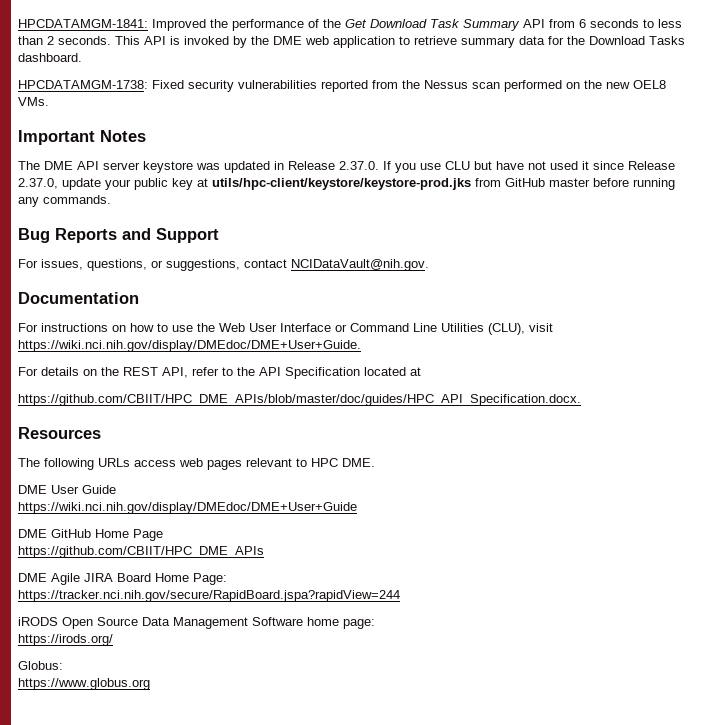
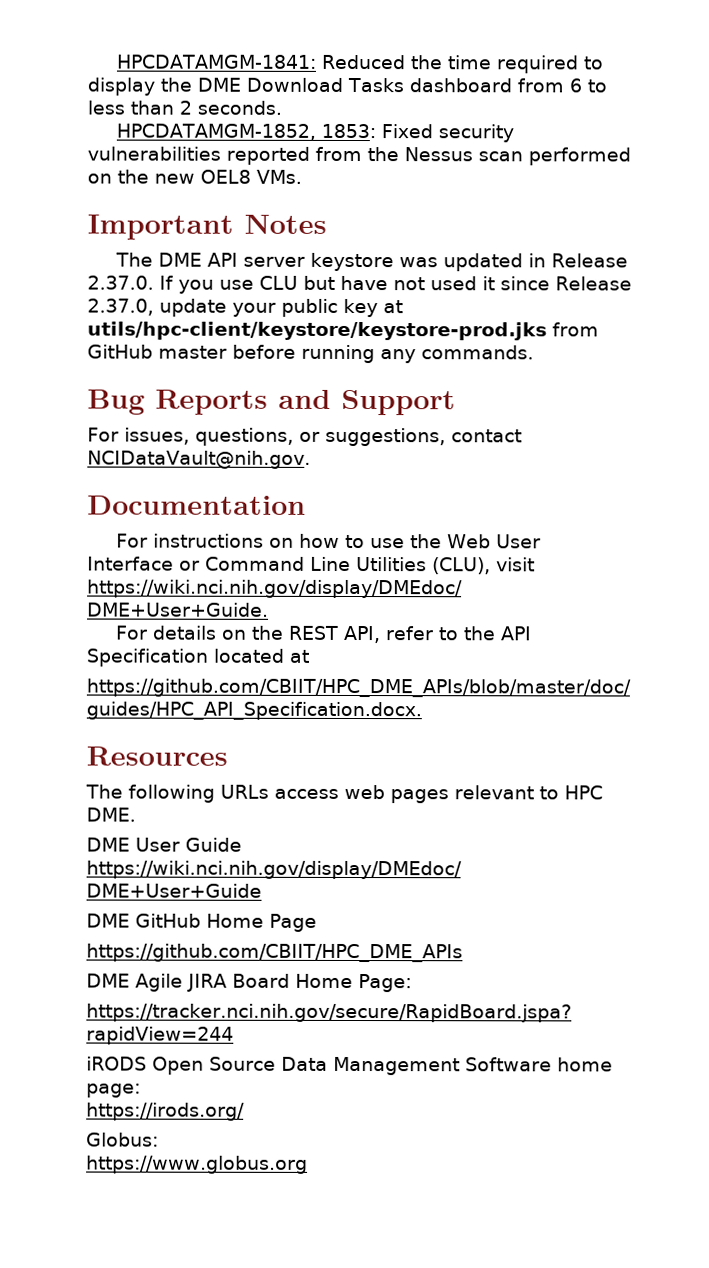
- HPCDATAMGM-1841: Improved the performance of the Get Download Task Summary API from 6 seconds to less than 2 seconds. This API is invoked by the DME web application to retrieve summary data for the Download Tasks dashboard.
- HPCDATAMGM-1738: Fixed security vulnerabilities reported from the Nessus scan performed on the new OEL8 VMs.
+ HPCDATAMGM-1841: Reduced the time required to display the DME Download Tasks dashboard from 6 to less than 2 seconds.
+ HPCDATAMGM-1852, 1853: Fixed security vulnerabilities reported from the Nessus scan performed on the new OEL8 VMs.

